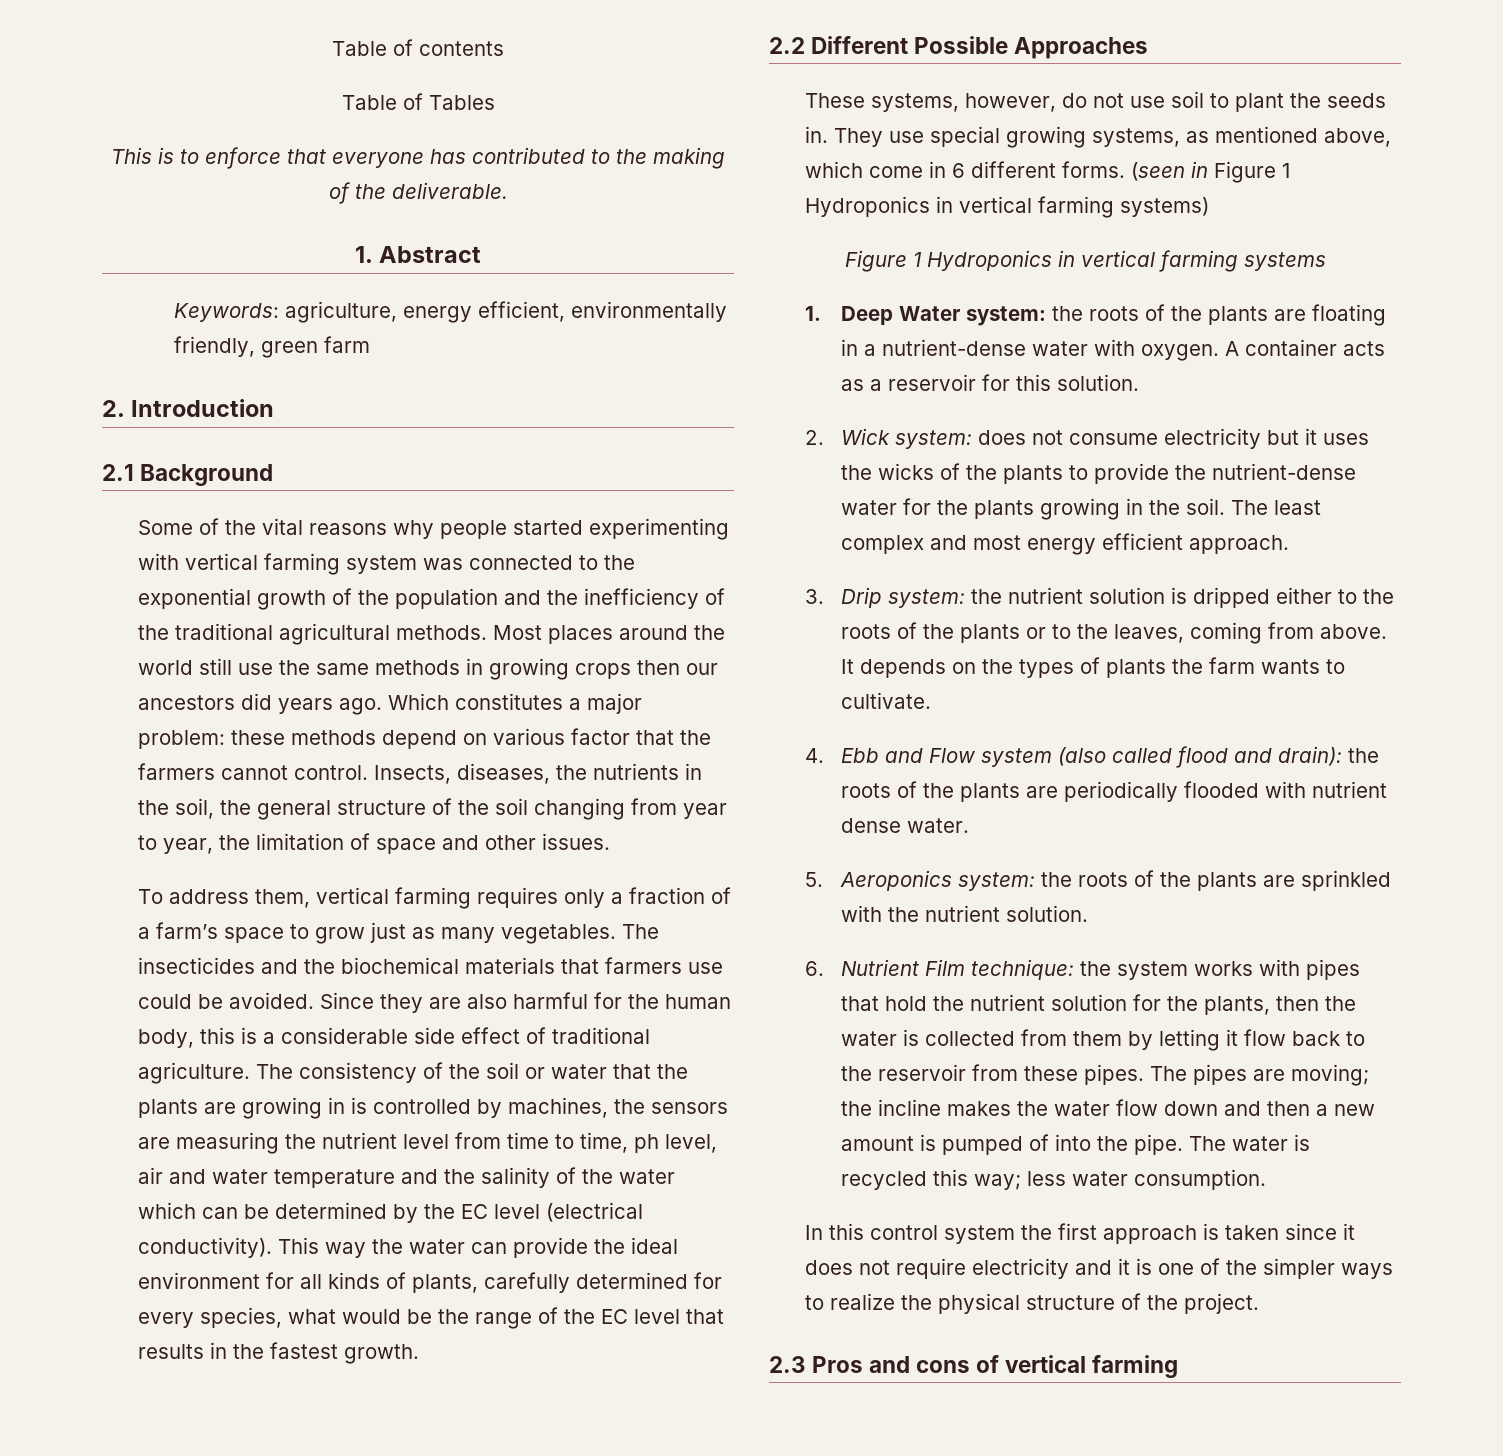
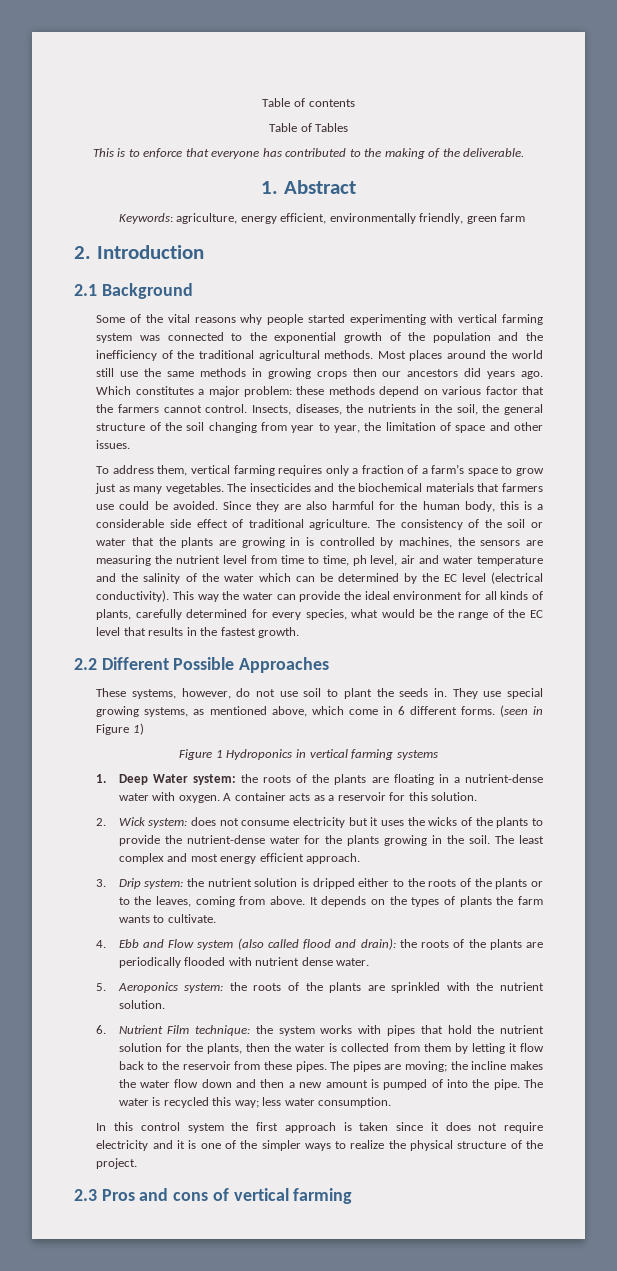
- (seen in Figure 1 Hydroponics in vertical farming systems)
+ (seen in Figure 1)

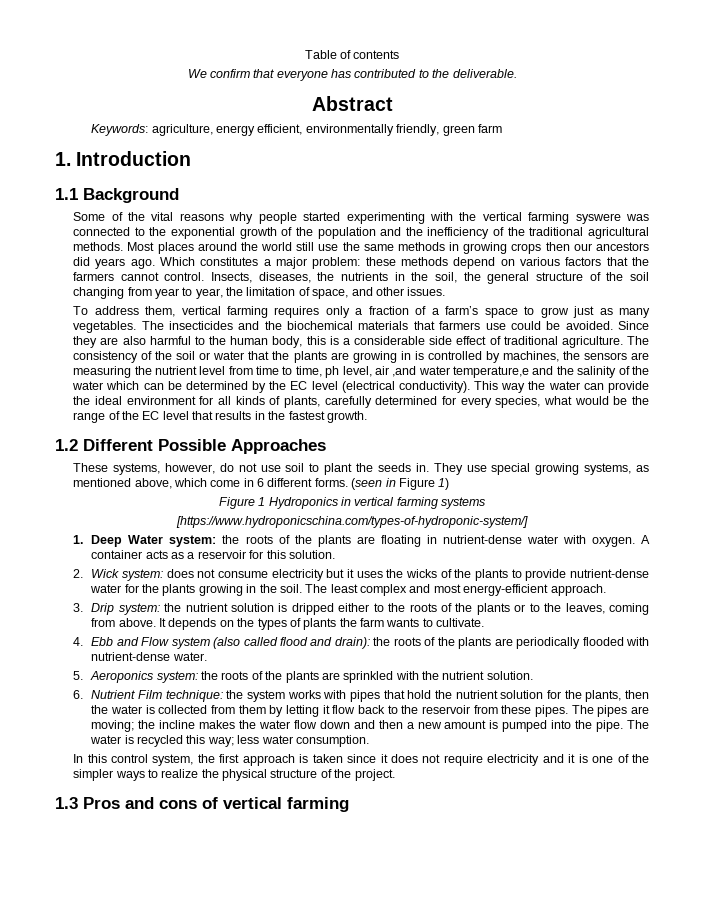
- Table of Tables
- This is to enforce that everyone has contributed to the making of the deliverable.
+ We confirm that everyone has contributed to the deliverable.
- 1. Abstract
+ Abstract
- 2. Introduction
+ 1. Introduction
- 2.1 Background
+ 1.1 Background
- Some of the vital reasons why people started experimenting with vertical farming system was connected to the exponential growth of the population and the inefficiency of the traditional agricultural methods.
+ Some of the vital reasons why people started experimenting with the vertical farming syswere was connected to the exponential growth of the population and the inefficiency of the traditional agricultural methods.
- Which constitutes a major problem: these methods depend on various factor that the farmers cannot control.
+ Which constitutes a major problem: these methods depend on various factors that the farmers cannot control.
- Insects, diseases, the nutrients in the soil, the general structure of the soil changing from year to year, the limitation of space and other issues.
+ Insects, diseases, the nutrients in the soil, the general structure of the soil changing from year to year, the limitation of space, and other issues.
- Since they are also harmful for the human body, this is a considerable side effect of traditional agriculture.
+ Since they are also harmful to the human body, this is a considerable side effect of traditional agriculture.
- The consistency of the soil or water that the plants are growing in is controlled by machines, the sensors are measuring the nutrient level from time to time, ph level, air and water temperature and the salinity of the water which can be determined by the EC level (electrical conductivity).
+ The consistency of the soil or water that the plants are growing in is controlled by machines, the sensors are measuring the nutrient level from time to time, ph level, air ,and water temperature,e and the salinity of the water which can be determined by the EC level (electrical conductivity).
- 2.2 Different Possible Approaches
+ 1.2 Different Possible Approaches
+ [https://www.hydroponicschina.com/types-of-hydroponic-system/]
- 1. Deep Water system: the roots of the plants are floating in a nutrient-dense water with oxygen.
+ 1. Deep Water system: the roots of the plants are floating in nutrient-dense water with oxygen.
- 2. Wick system: does not consume electricity but it uses the wicks of the plants to provide the nutrient-dense water for the plants growing in the soil.
+ 2. Wick system: does not consume electricity but it uses the wicks of the plants to provide nutrient-dense water for the plants growing in the soil.
- The least complex and most energy efficient approach.
+ The least complex and most energy-efficient approach.
- 4. Ebb and Flow system (also called flood and drain): the roots of the plants are periodically flooded with nutrient dense water.
+ 4. Ebb and Flow system (also called flood and drain): the roots of the plants are periodically flooded with nutrient-dense water.
- The pipes are moving; the incline makes the water flow down and then a new amount is pumped of into the pipe.
+ The pipes are moving; the incline makes the water flow down and then a new amount is pumped into the pipe.
- In this control system the first approach is taken since it does not require electricity and it is one of the simpler ways to realize the physical structure of the project.
+ In this control system, the first approach is taken since it does not require electricity and it is one of the simpler ways to realize the physical structure of the project.
- 2.3 Pros and cons of vertical farming
+ 1.3 Pros and cons of vertical farming

